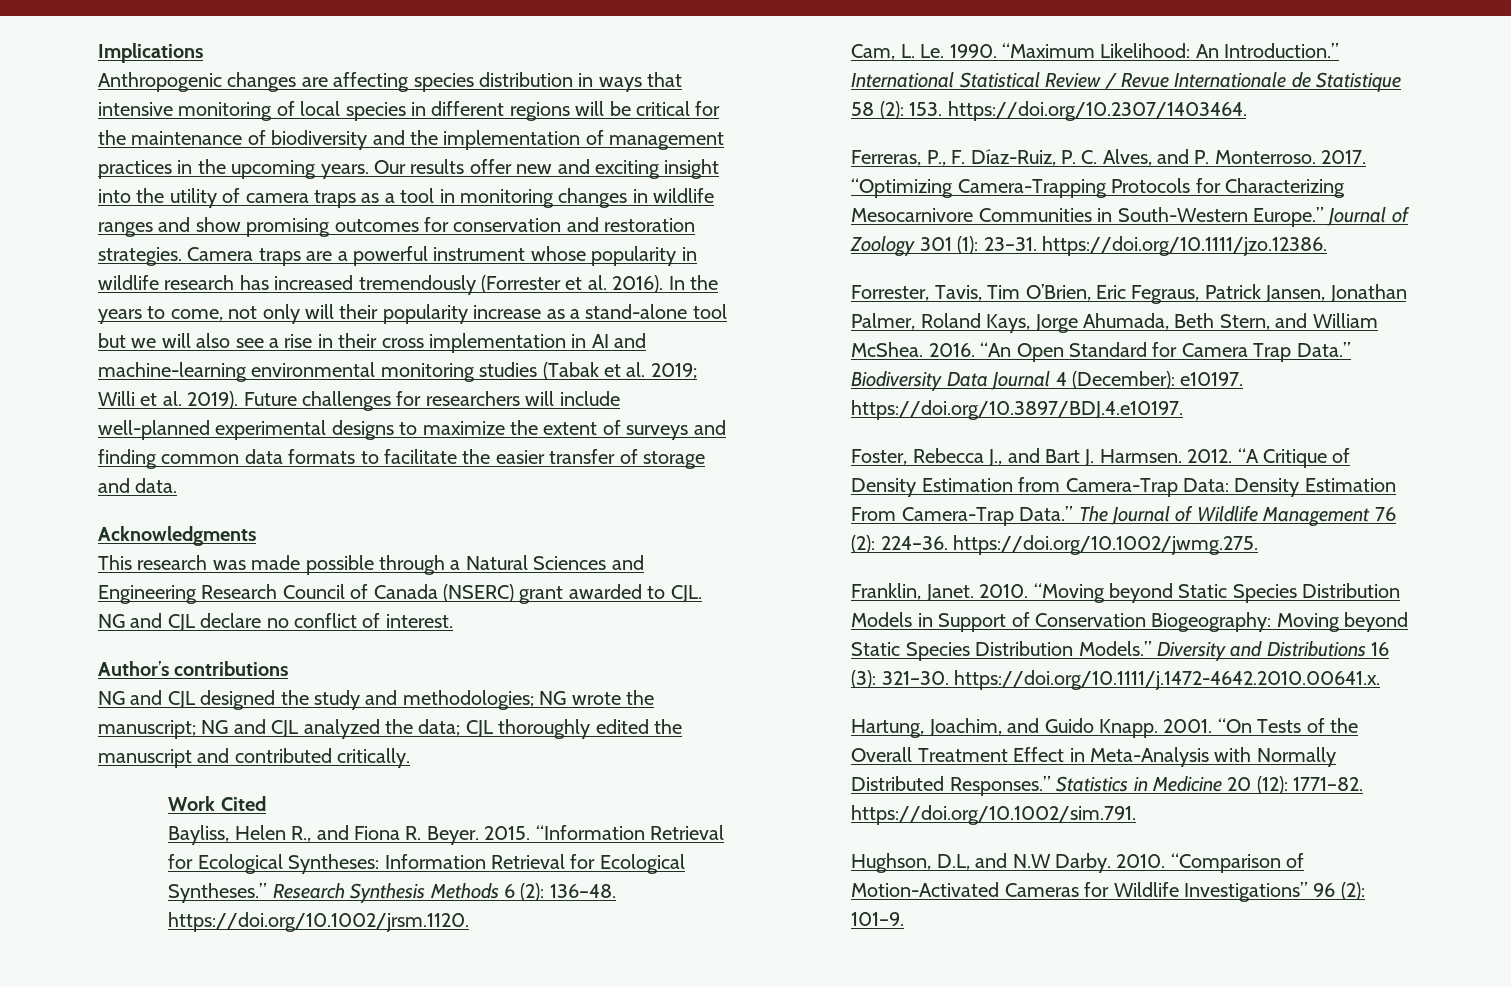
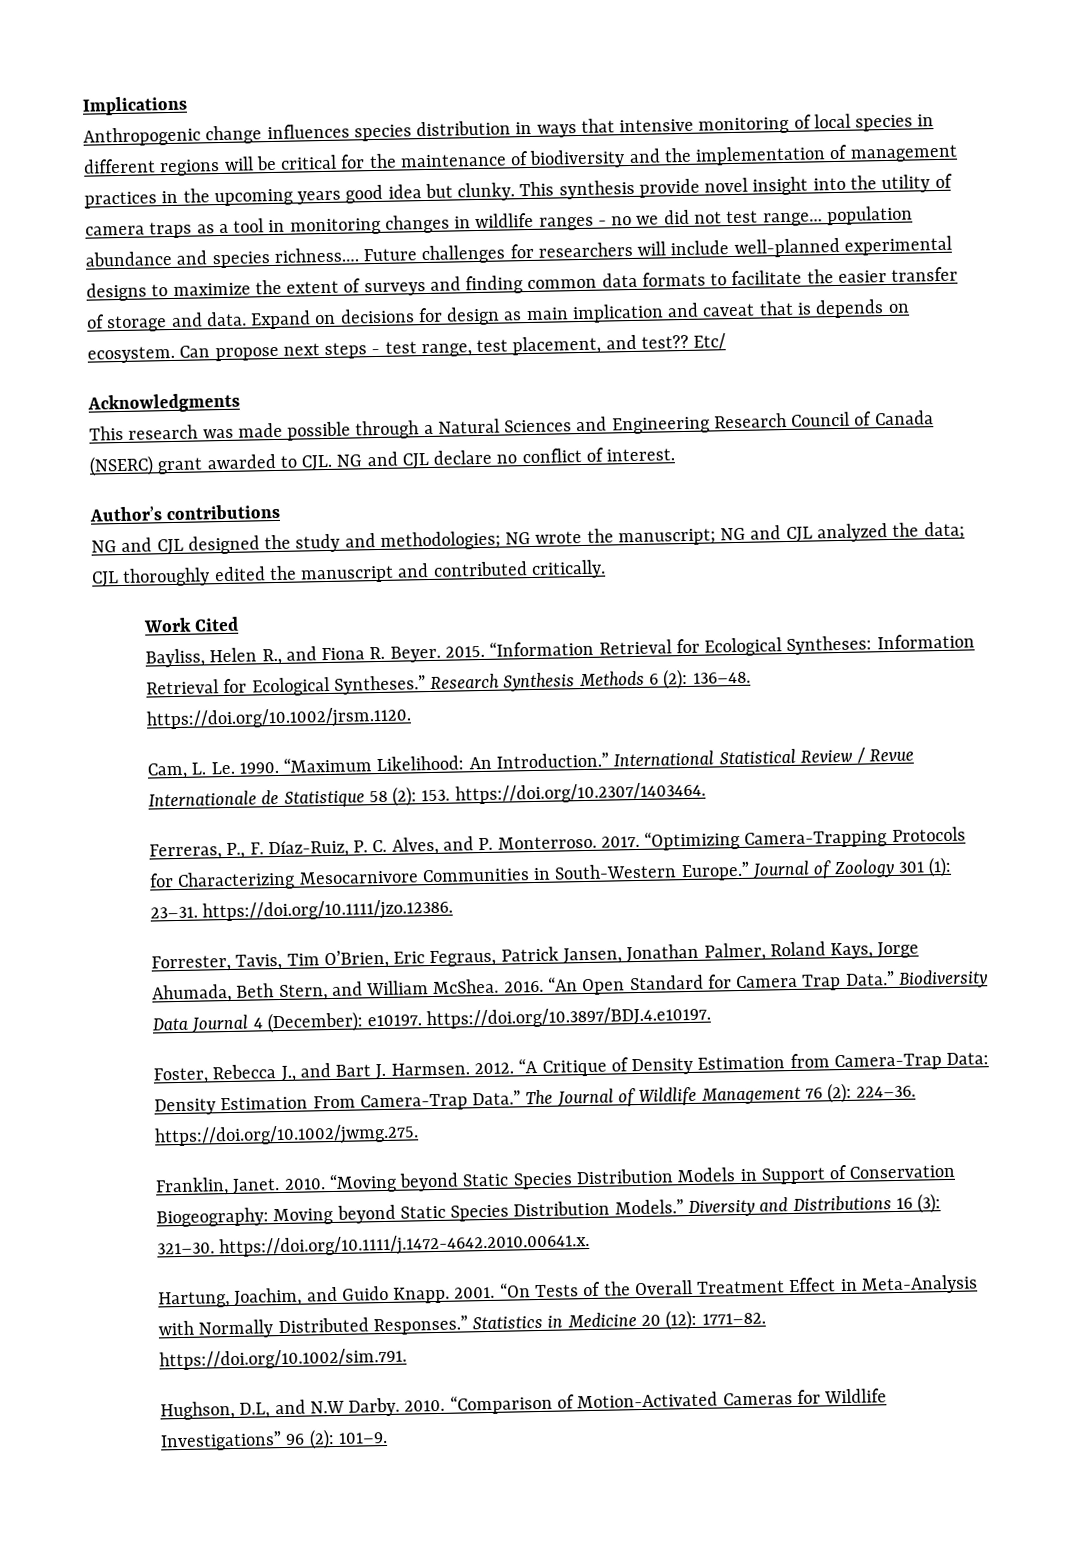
- Anthropogenic changes are affecting species distribution in ways that intensive monitoring of local species in different regions will be critical for the maintenance of biodiversity and the implementation of management practices in the upcoming years. Our results offer new and exciting insight into the utility of camera traps as a tool in monitoring changes in wildlife ranges and show promising outcomes for conservation and restoration strategies. Camera traps are a powerful instrument whose popularity in wildlife research has increased tremendously (Forrester et al. 2016). In the years to come, not only will their popularity increase as a stand-alone tool but we will also see a rise in their cross implementation in AI and machine-learning environmental monitoring studies (Tabak et al. 2019; Willi et al. 2019).
+ Anthropogenic change influences species distribution in ways that intensive monitoring of local species in different regions will be critical for the maintenance of biodiversity and the implementation of management practices in the upcoming years good idea but clunky. This synthesis provide novel insight into the utility of camera traps as a tool in monitoring changes in wildlife ranges - no we did not test range… population abundance and species richness….
+ Expand on decisions for design as main implication and caveat that is depends on ecosystem. Can propose next steps - test range, test placement, and test?? Etc/

